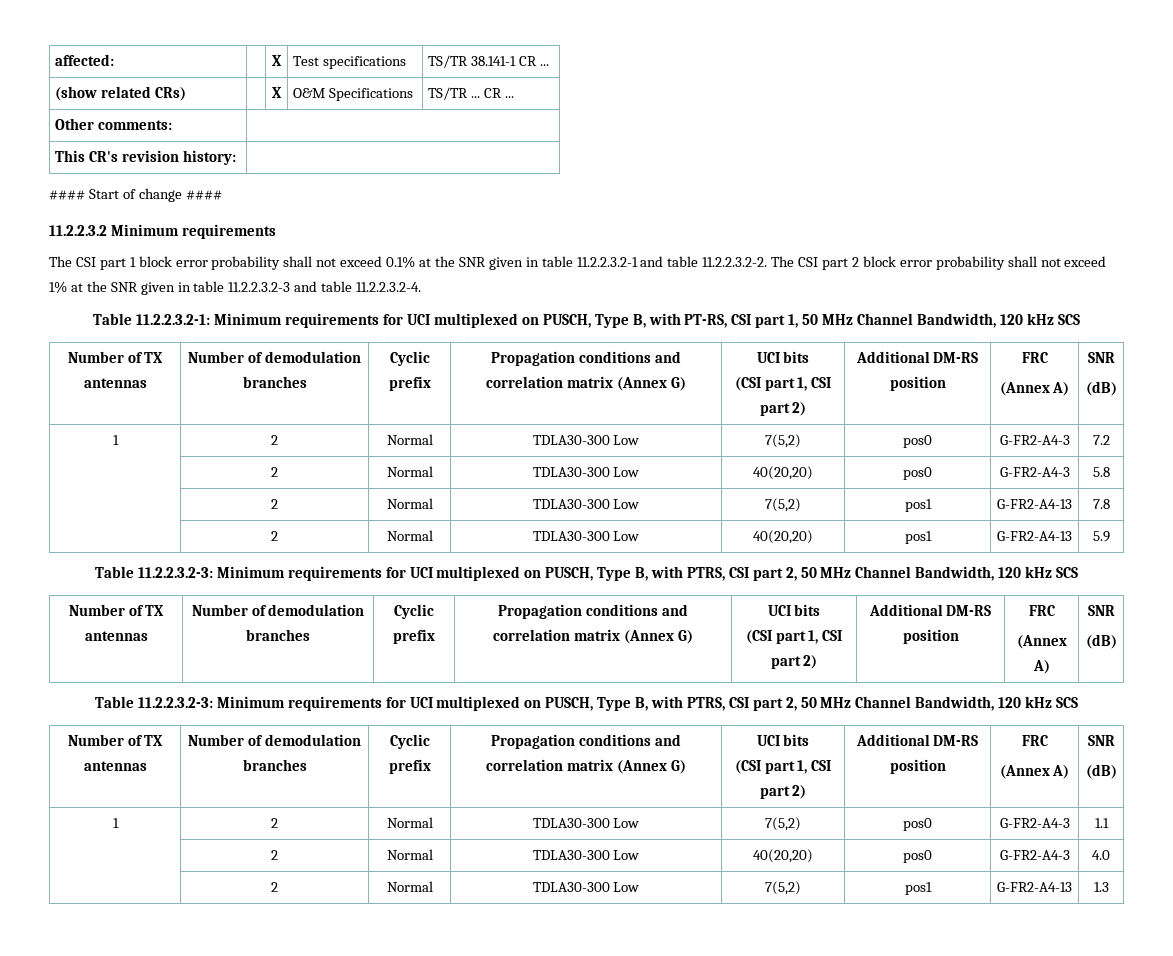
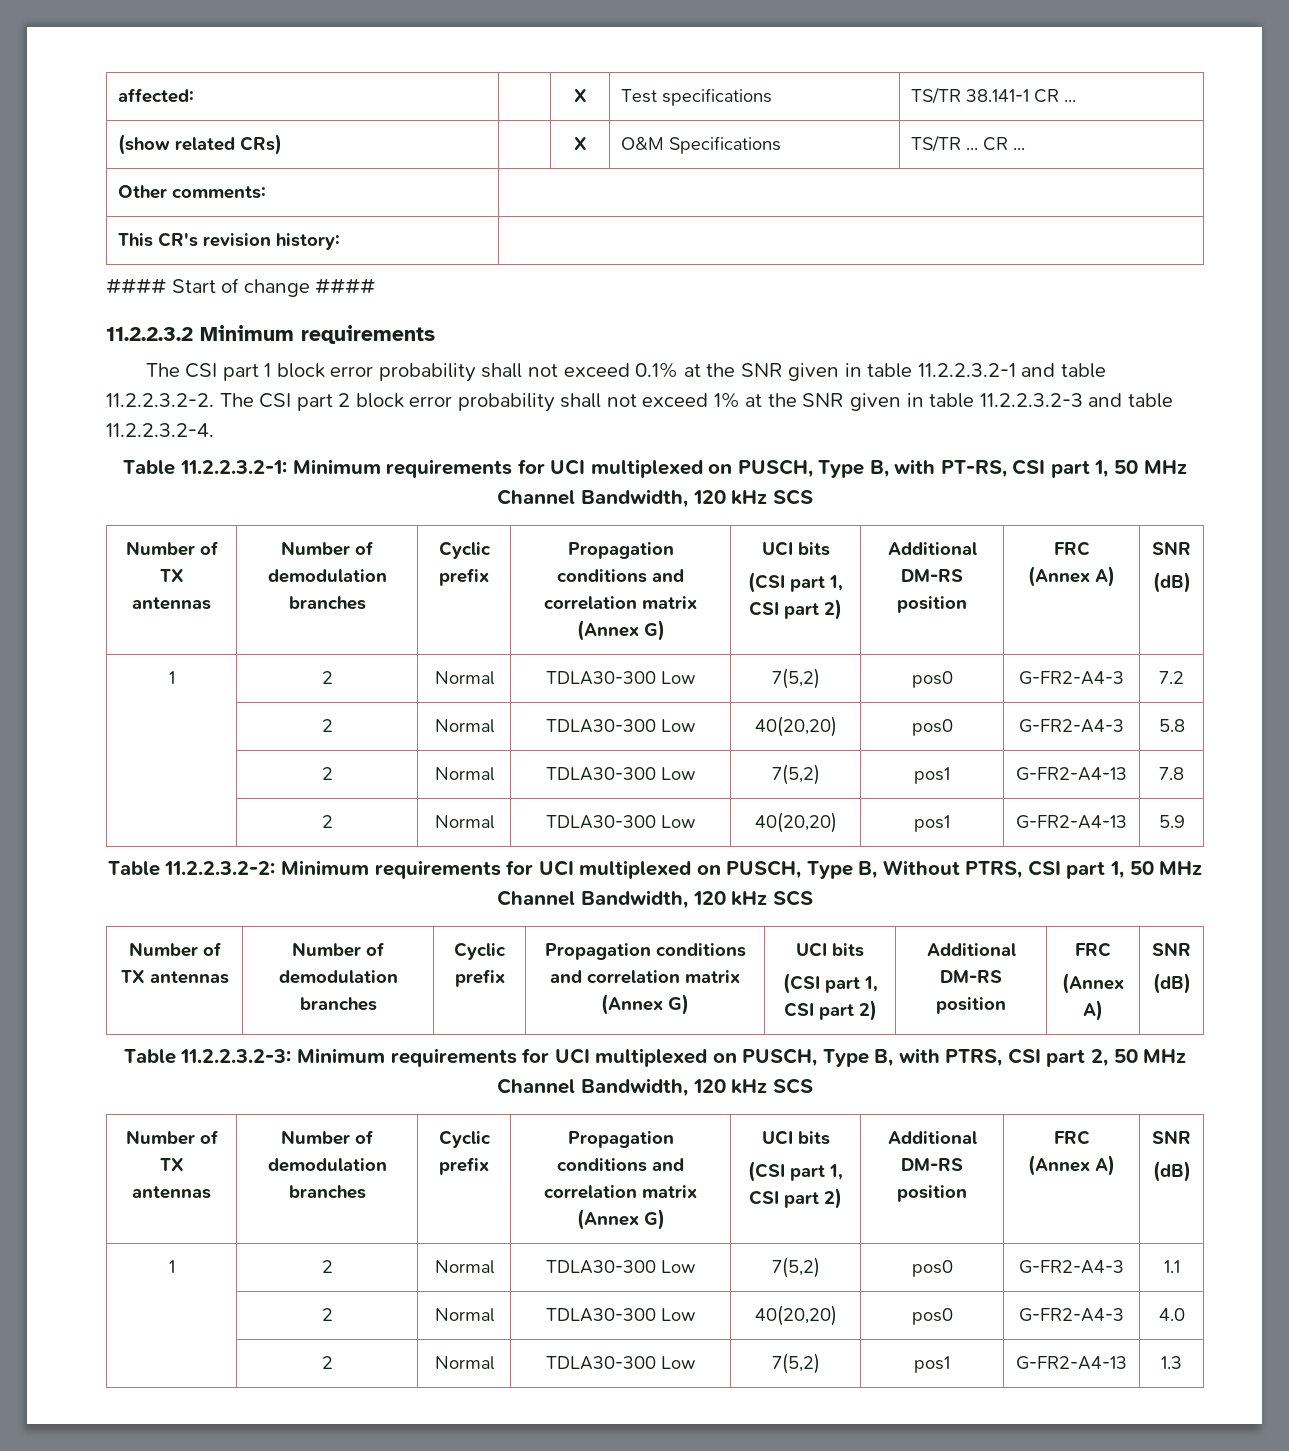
  | 2 | Normal | TDLA30-300 Low | 40(20,20) | pos1 | G-FR2-A4-13 | 5.9
- Table 11.2.2.3.2-3: Minimum requirements for UCI multiplexed on PUSCH, Type B, with PTRS, CSI part 2, 50 MHz Channel Bandwidth, 120 kHz SCS
+ Table 11.2.2.3.2-2: Minimum requirements for UCI multiplexed on PUSCH, Type B, Without PTRS, CSI part 1, 50 MHz Channel Bandwidth, 120 kHz SCS

